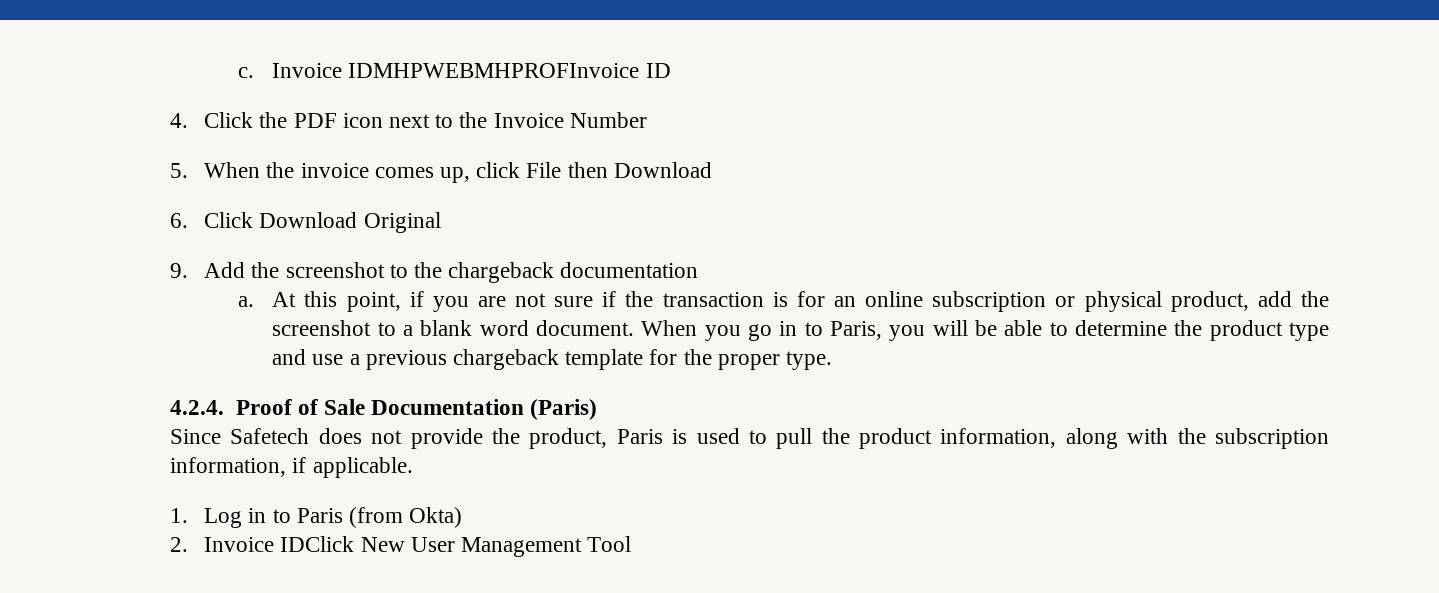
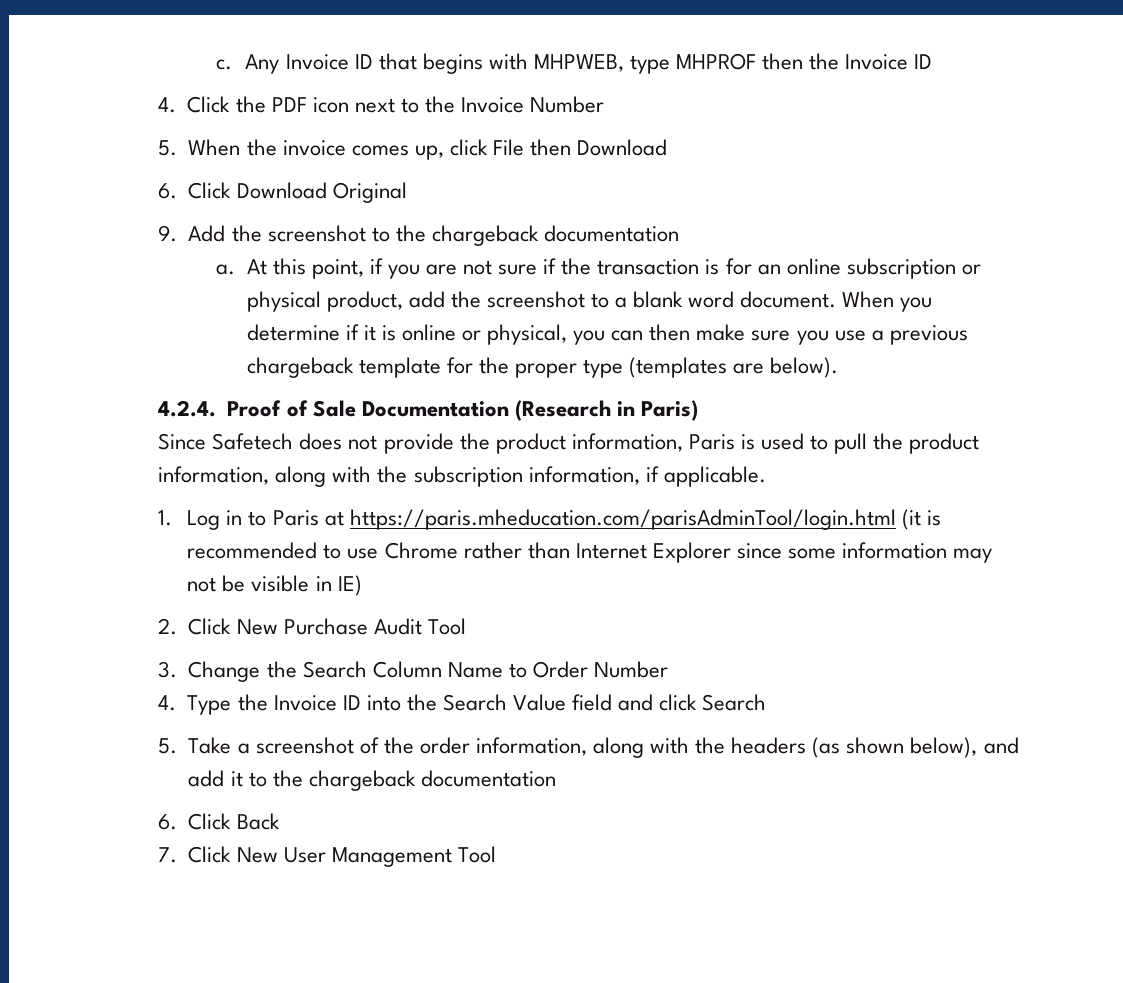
- Invoice IDMHPWEBMHPROFInvoice ID
+ Any Invoice ID that begins with MHPWEB, type MHPROF then the Invoice ID
- When you go in to Paris, you will be able to determine the product type and use a previous chargeback template for the proper type.
+ When you determine if it is online or physical, you can then make sure you use a previous chargeback template for the proper type (templates are below).
- 4.2.4. Proof of Sale Documentation (Paris)
+ 4.2.4. Proof of Sale Documentation (Research in Paris)
- Since Safetech does not provide the product, Paris is used to pull the product information, along with the subscription information, if applicable.
+ Since Safetech does not provide the product information, Paris is used to pull the product information, along with the subscription information, if applicable.
- 1. Log in to Paris (from Okta)
- 2. Invoice IDClick New User Management Tool
+ 1. Log in to Paris at https://paris.mheducation.com/parisAdminTool/login.html (it is recommended to use Chrome rather than Internet Explorer since some information may not be visible in IE)
+ 2. Click New Purchase Audit Tool
+ 3. Change the Search Column Name to Order Number
+ 4. Type the Invoice ID into the Search Value field and click Search
+ 5. Take a screenshot of the order information, along with the headers (as shown below), and add it to the chargeback documentation
+ 6. Click Back
+ 7. Click New User Management Tool

